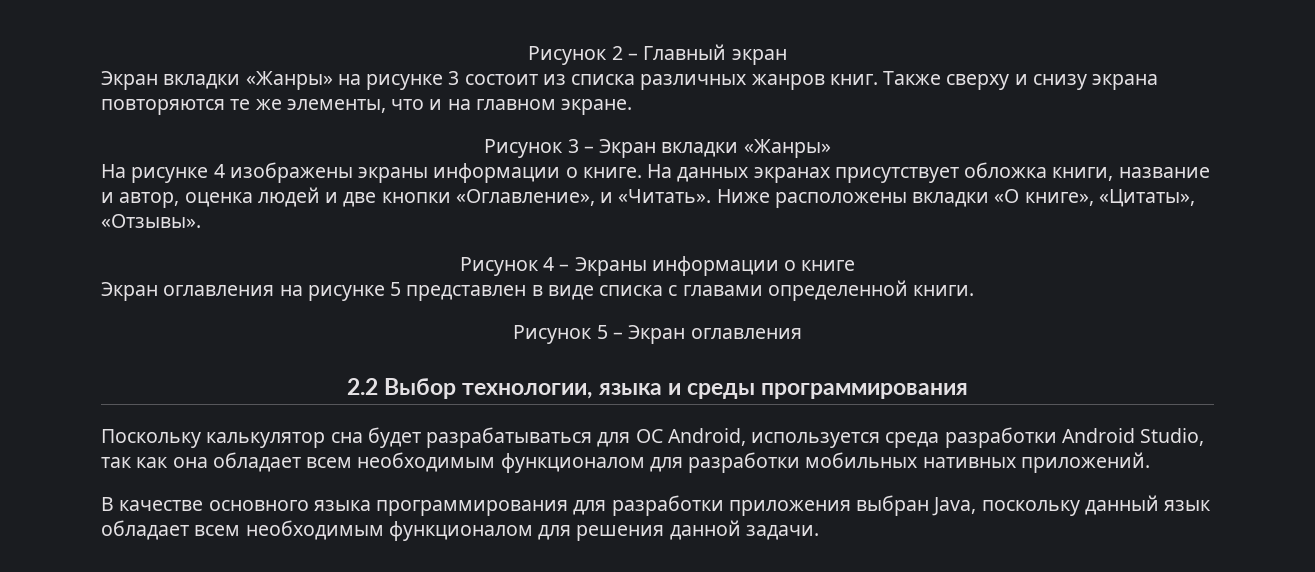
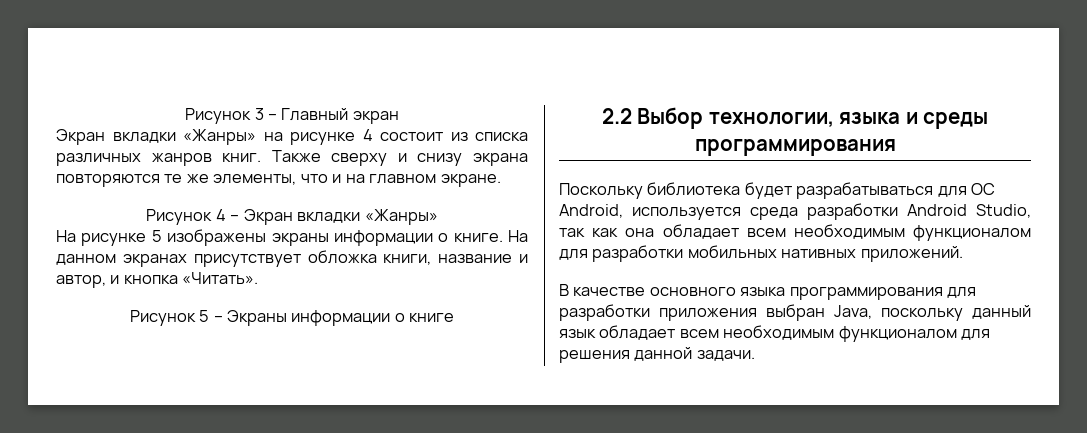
- Рисунок 2 – Главный экран
+ Рисунок 3 – Главный экран
- Экран вкладки «Жанры» на рисунке 3 состоит из списка различных жанров книг.
+ Экран вкладки «Жанры» на рисунке 4 состоит из списка различных жанров книг.
- Рисунок 3 – Экран вкладки «Жанры»
+ Рисунок 4 – Экран вкладки «Жанры»
- На рисунке 4 изображены экраны информации о книге.
+ На рисунке 5 изображены экраны информации о книге.
- На данных экранах присутствует обложка книги, название и автор, оценка людей и две кнопки «Оглавление», и «Читать». Ниже расположены вкладки «О книге», «Цитаты», «Отзывы».
- Рисунок 4 – Экраны информации о книге
+ На данном экранах присутствует обложка книги, название и автор, и кнопка «Читать».
+ Рисунок 5 – Экраны информации о книге
- Экран оглавления на рисунке 5 представлен в виде списка с главами определенной книги.
- Рисунок 5 – Экран оглавления
- Поскольку калькулятор сна будет разрабатываться для ОС Android, используется среда разработки Android Studio, так как она обладает всем необходимым функционалом для разработки мобильных нативных приложений.
+ Поскольку библиотека будет разрабатываться для ОС Android, используется среда разработки Android Studio, так как она обладает всем необходимым функционалом для разработки мобильных нативных приложений.

